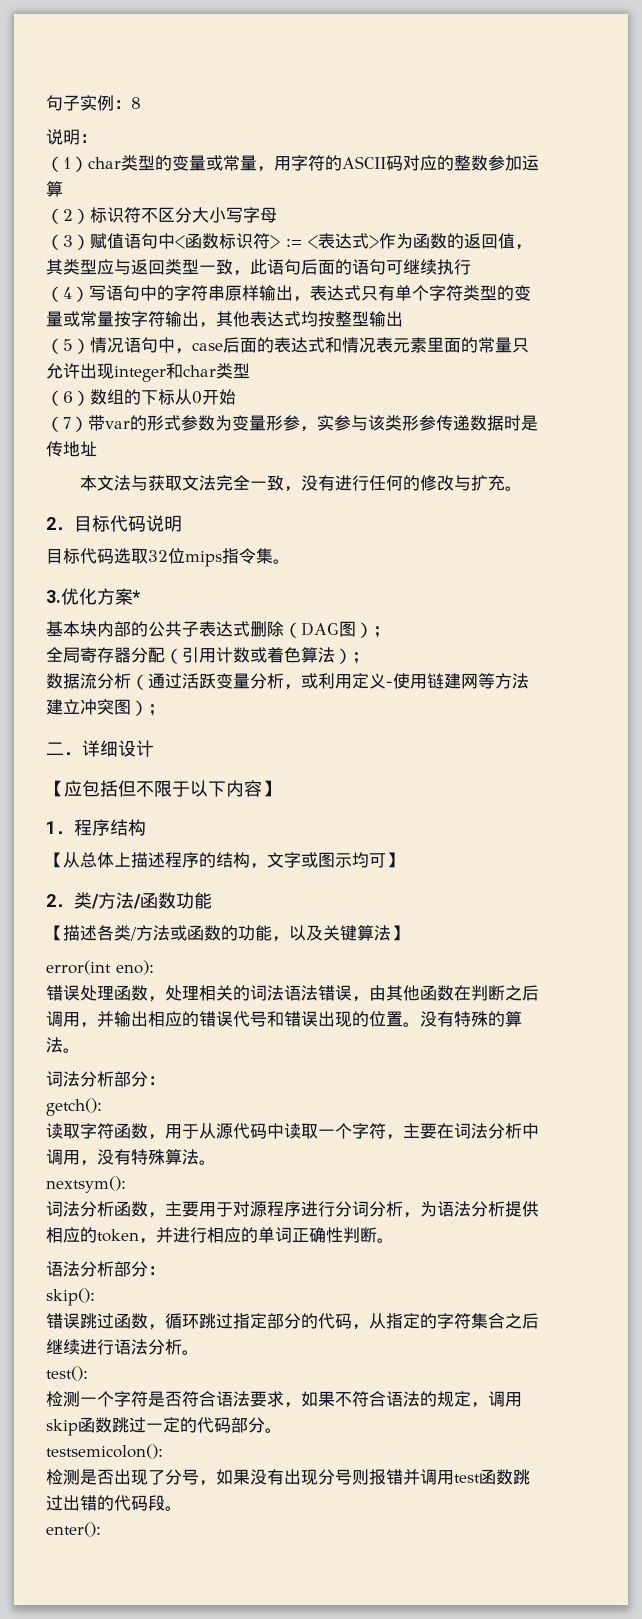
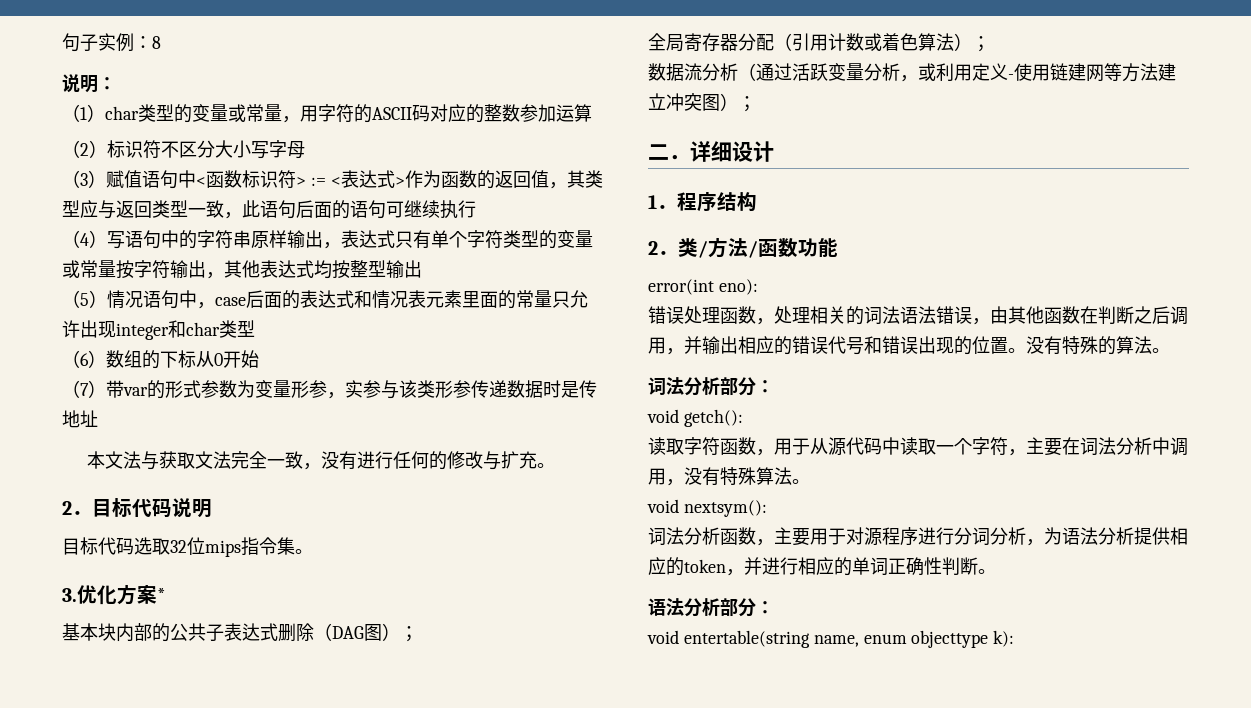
- 【应包括但不限于以下内容】
  1．程序结构
- 【从总体上描述程序的结构，文字或图示均可】
- 【描述各类/方法或函数的功能，以及关键算法】
- getch():
+ void getch():
- nextsym():
+ void nextsym():
- skip():
- 错误跳过函数，循环跳过指定部分的代码，从指定的字符集合之后继续进行语法分析。
- test():
- 检测一个字符是否符合语法要求，如果不符合语法的规定，调用skip函数跳过一定的代码部分。
- testsemicolon():
- 检测是否出现了分号，如果没有出现分号则报错并调用test函数跳过出错的代码段。
- enter():
+ void entertable(string name, enum objecttype k):

